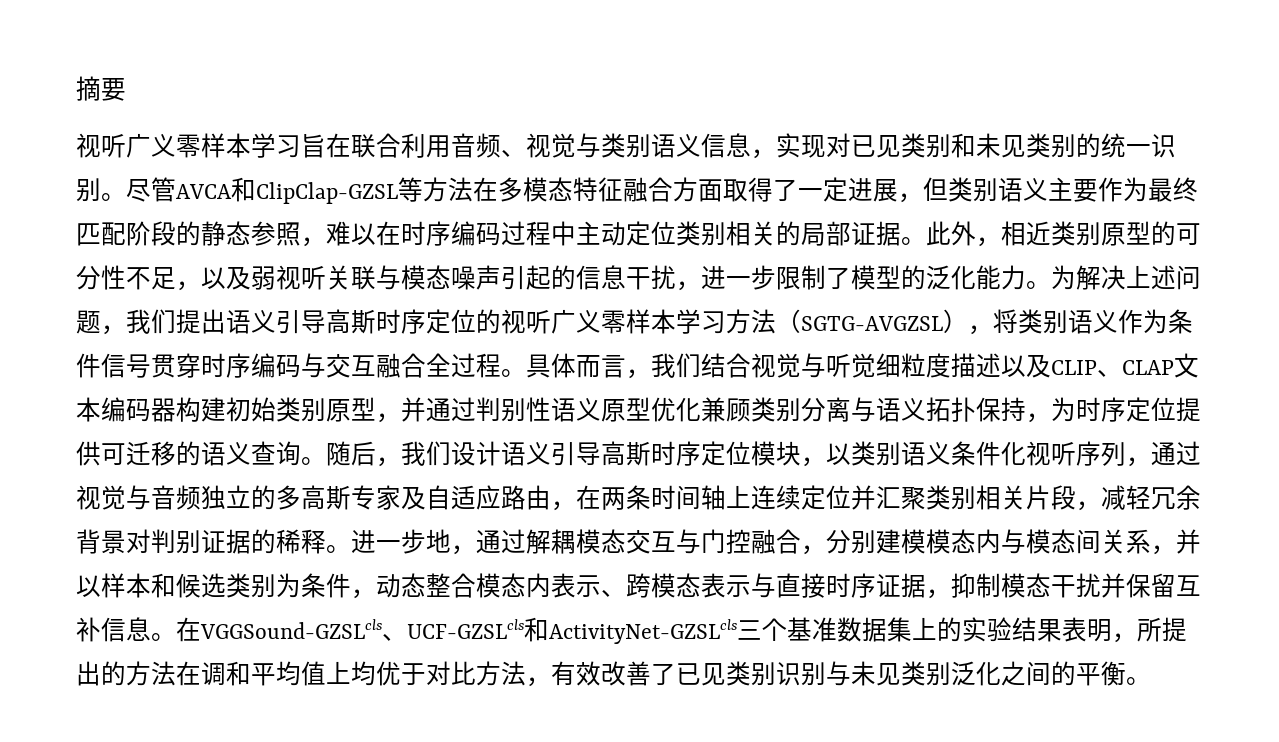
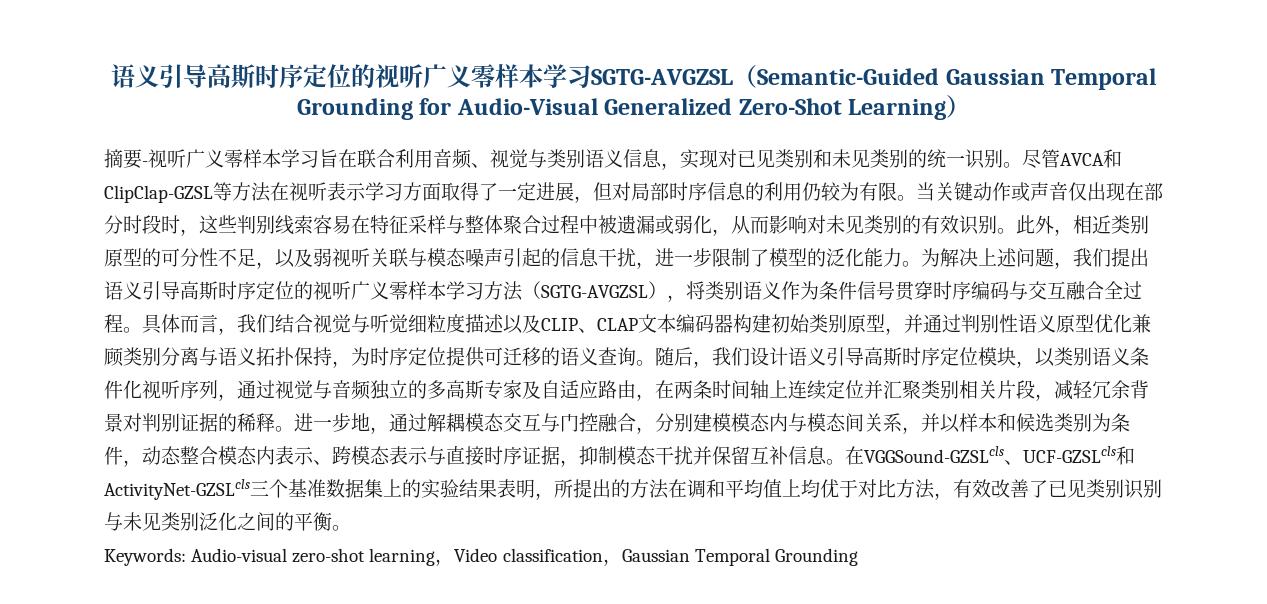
+ 语义引导高斯时序定位的视听广义零样本学习SGTG-AVGZSL（Semantic-Guided Gaussian Temporal Grounding for Audio-Visual Generalized Zero-Shot Learning）
- 摘要
- 视听广义零样本学习旨在联合利用音频、视觉与类别语义信息，实现对已见类别和未见类别的统一识别。
+ 摘要-视听广义零样本学习旨在联合利用音频、视觉与类别语义信息，实现对已见类别和未见类别的统一识别。
- 尽管AVCA和ClipClap-GZSL等方法在多模态特征融合方面取得了一定进展，但类别语义主要作为最终匹配阶段的静态参照，难以在时序编码过程中主动定位类别相关的局部证据。
+ 尽管AVCA和ClipClap-GZSL等方法在视听表示学习方面取得了一定进展，但对局部时序信息的利用仍较为有限。当关键动作或声音仅出现在部分时段时，这些判别线索容易在特征采样与整体聚合过程中被遗漏或弱化，从而影响对未见类别的有效识别。
+ Keywords: Audio-visual zero-shot learning，Video classification，Gaussian Temporal Grounding

